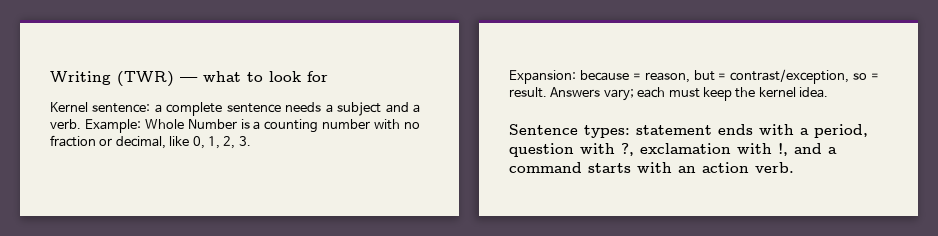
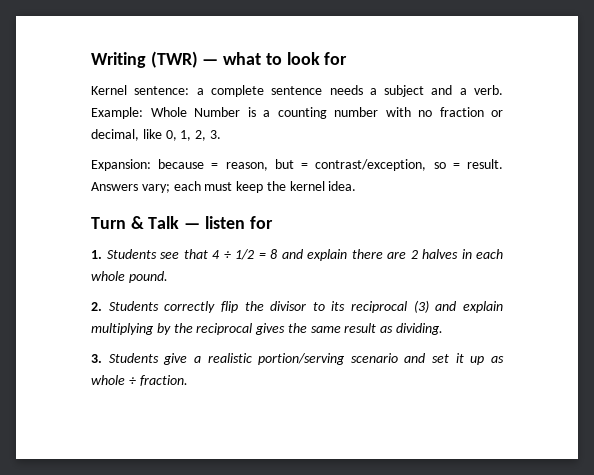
- Sentence types: statement ends with a period, question with ?, exclamation with !, and a command starts with an action verb.
+ Turn & Talk — listen for
+ 1. Students see that 4 ÷ 1/2 = 8 and explain there are 2 halves in each whole pound.
+ 2. Students correctly flip the divisor to its reciprocal (3) and explain multiplying by the reciprocal gives the same result as dividing.
+ 3. Students give a realistic portion/serving scenario and set it up as whole ÷ fraction.

